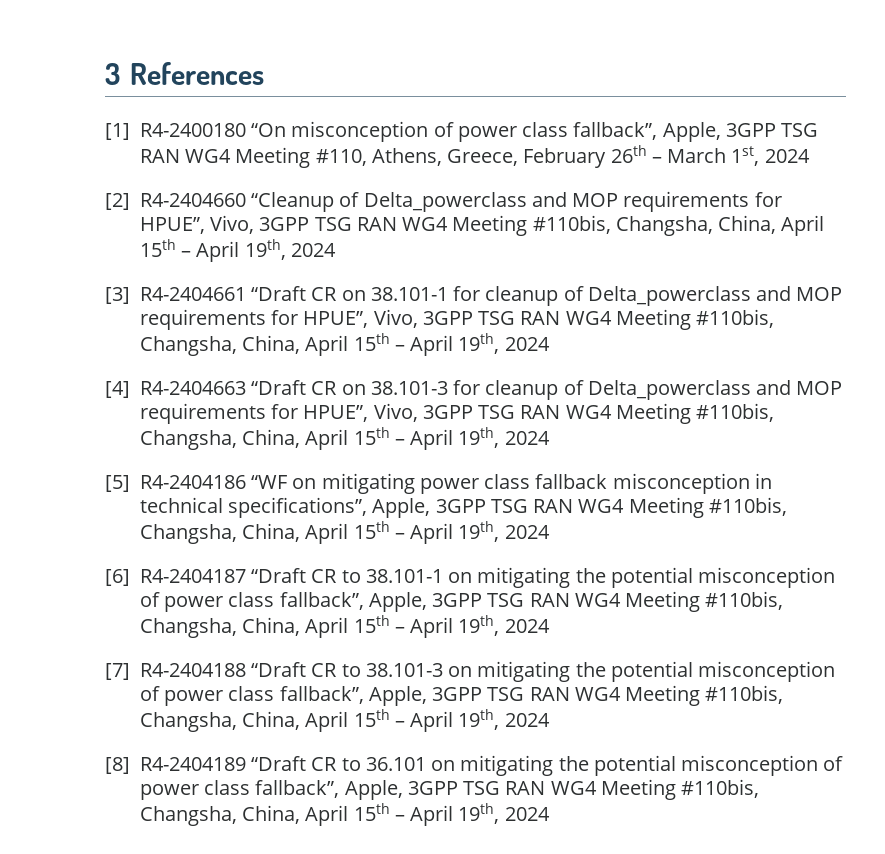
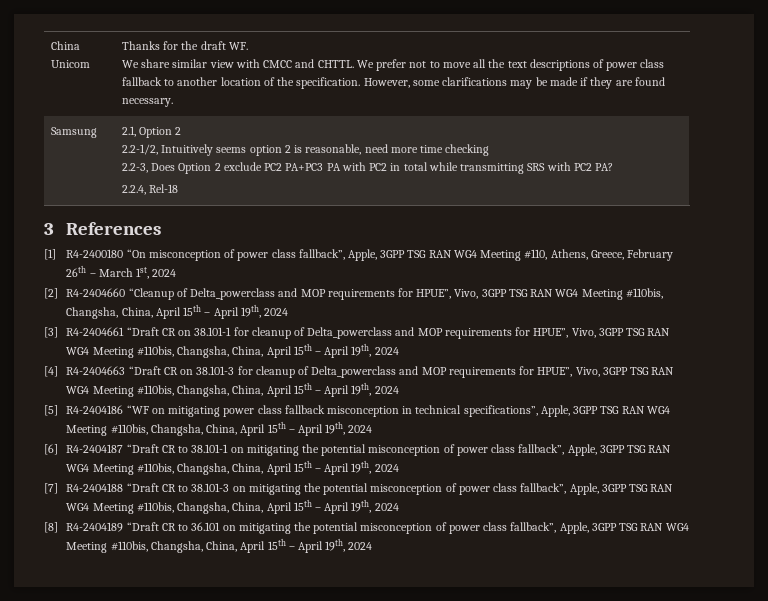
+ China Unicom | Thanks for the draft WF.
+ We share similar view with CMCC and CHTTL. We prefer not to move all the text descriptions of power class fallback to another location of the specification. However, some clarifications may be made if they are found necessary.
+ Samsung | 2.1, Option 2
+ 2.2-1/2, Intuitively seems option 2 is reasonable, need more time checking
+ 2.2-3, Does Option 2 exclude PC2 PA+PC3 PA with PC2 in total while transmitting SRS with PC2 PA?
+ 2.2.4, Rel-18

